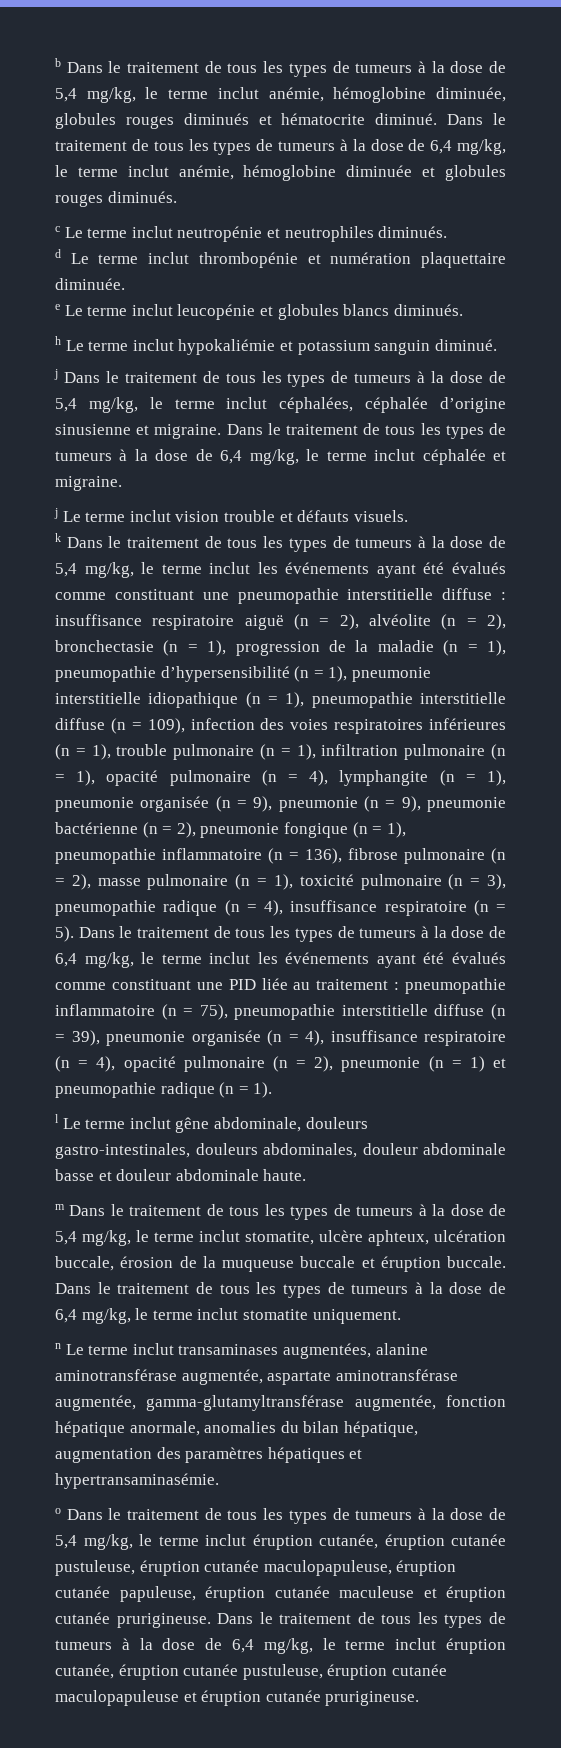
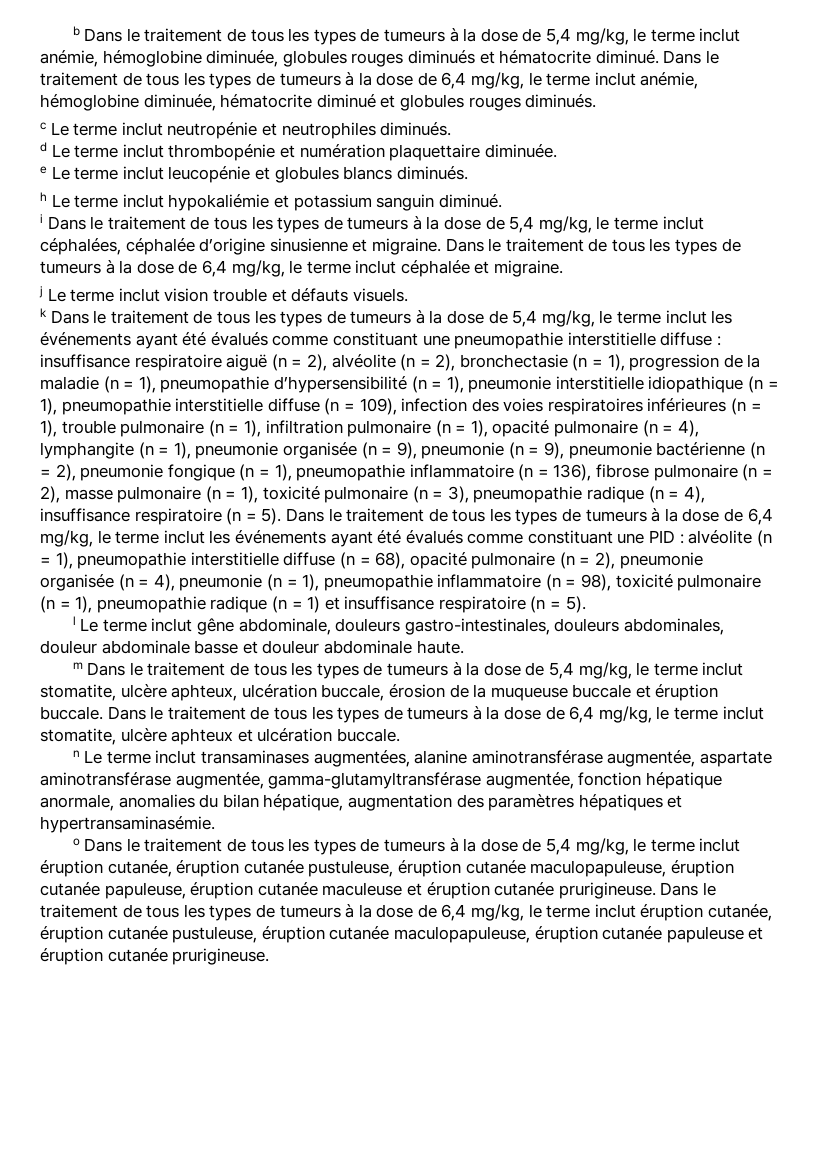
- Dans le traitement de tous les types de tumeurs à la dose de 6,4 mg/kg, le terme inclut anémie, hémoglobine diminuée et globules rouges diminués.
+ Dans le traitement de tous les types de tumeurs à la dose de 6,4 mg/kg, le terme inclut anémie, hémoglobine diminuée, hématocrite diminué et globules rouges diminués.
- j Dans le traitement de tous les types de tumeurs à la dose de 5,4 mg/kg, le terme inclut céphalées, céphalée d’origine sinusienne et migraine.
+ i Dans le traitement de tous les types de tumeurs à la dose de 5,4 mg/kg, le terme inclut céphalées, céphalée d’origine sinusienne et migraine.
- Dans le traitement de tous les types de tumeurs à la dose de 6,4 mg/kg, le terme inclut les événements ayant été évalués comme constituant une PID liée au traitement : pneumopathie inflammatoire (n = 75), pneumopathie interstitielle diffuse (n = 39), pneumonie organisée (n = 4), insuffisance respiratoire (n = 4), opacité pulmonaire (n = 2), pneumonie (n = 1) et pneumopathie radique (n = 1).
+ Dans le traitement de tous les types de tumeurs à la dose de 6,4 mg/kg, le terme inclut les événements ayant été évalués comme constituant une PID : alvéolite (n = 1), pneumopathie interstitielle diffuse (n = 68), opacité pulmonaire (n = 2), pneumonie organisée (n = 4), pneumonie (n = 1), pneumopathie inflammatoire (n = 98), toxicité pulmonaire (n = 1), pneumopathie radique (n = 1) et insuffisance respiratoire (n = 5).
- Dans le traitement de tous les types de tumeurs à la dose de 6,4 mg/kg, le terme inclut stomatite uniquement.
+ Dans le traitement de tous les types de tumeurs à la dose de 6,4 mg/kg, le terme inclut stomatite, ulcère aphteux et ulcération buccale.
- Dans le traitement de tous les types de tumeurs à la dose de 6,4 mg/kg, le terme inclut éruption cutanée, éruption cutanée pustuleuse, éruption cutanée maculopapuleuse et éruption cutanée prurigineuse.
+ Dans le traitement de tous les types de tumeurs à la dose de 6,4 mg/kg, le terme inclut éruption cutanée, éruption cutanée pustuleuse, éruption cutanée maculopapuleuse, éruption cutanée papuleuse et éruption cutanée prurigineuse.

